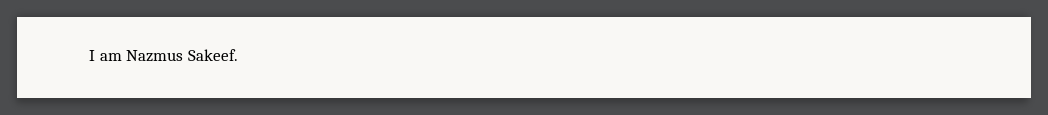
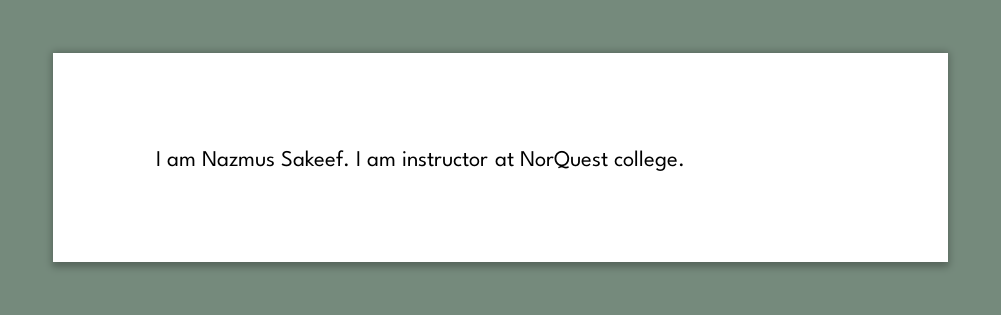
+ I am instructor at NorQuest college.

